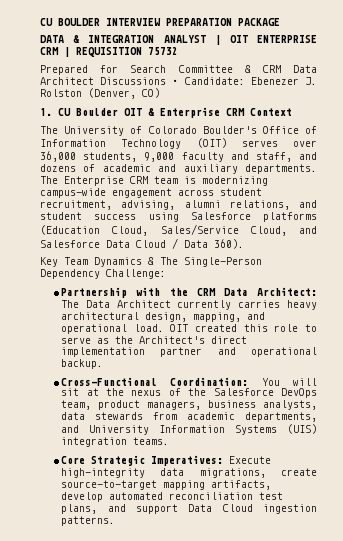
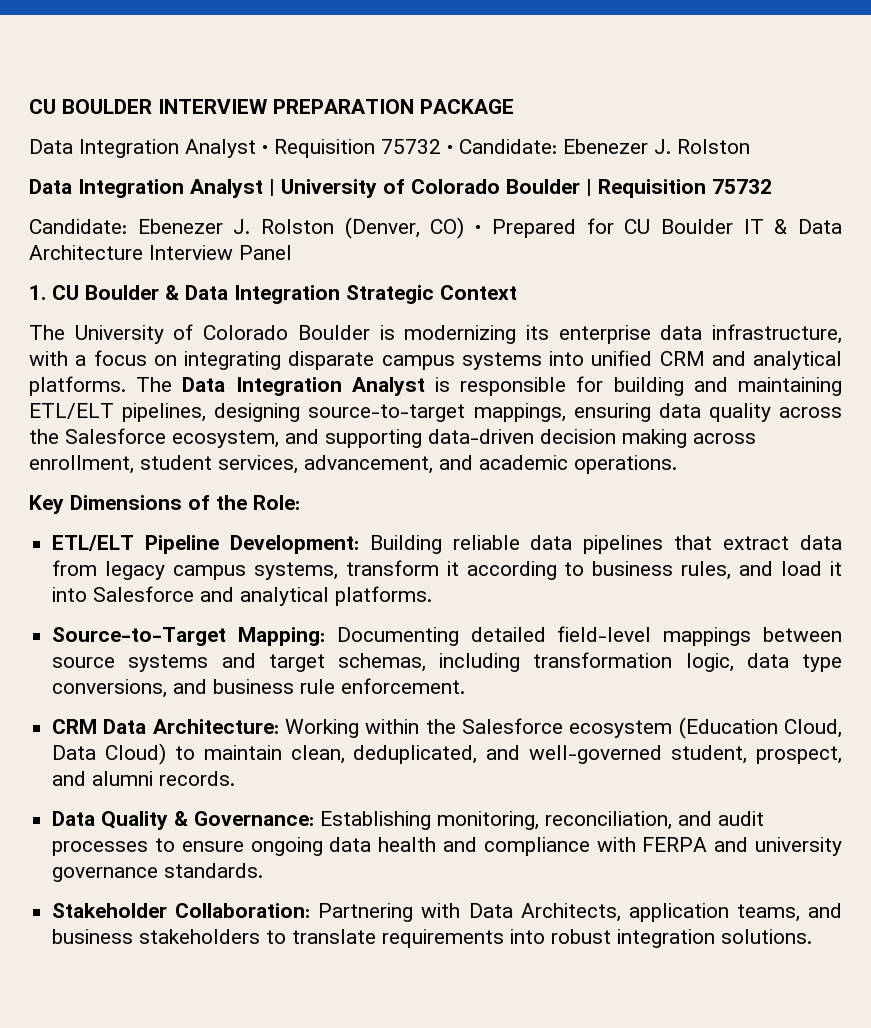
- DATA & INTEGRATION ANALYST | OIT ENTERPRISE CRM | REQUISITION 75732
- Prepared for Search Committee & CRM Data Architect Discussions • Candidate: Ebenezer J. Rolston (Denver, CO)
+ Data Integration Analyst • Requisition 75732 • Candidate: Ebenezer J. Rolston
+ Data Integration Analyst | University of Colorado Boulder | Requisition 75732
+ Candidate: Ebenezer J. Rolston (Denver, CO) • Prepared for CU Boulder IT & Data Architecture Interview Panel
- 1. CU Boulder OIT & Enterprise CRM Context
+ 1. CU Boulder & Data Integration Strategic Context
- The University of Colorado Boulder's Office of Information Technology (OIT) serves over 36,000 students, 9,000 faculty and staff, and dozens of academic and auxiliary departments. The Enterprise CRM team is modernizing campus-wide engagement across student recruitment, advising, alumni relations, and student success using Salesforce platforms (Education Cloud, Sales/Service Cloud, and Salesforce Data Cloud / Data 360).
- Key Team Dynamics & The Single-Person Dependency Challenge:
- Partnership with the CRM Data Architect: The Data Architect currently carries heavy architectural design, mapping, and operational load. OIT created this role to serve as the Architect's direct implementation partner and operational backup.
- Cross-Functional Coordination: You will sit at the nexus of the Salesforce DevOps team, product managers, business analysts, data stewards from academic departments, and University Information Systems (UIS) integration teams.
- Core Strategic Imperatives: Execute high-integrity data migrations, create source-to-target mapping artifacts, develop automated reconciliation test plans, and support Data Cloud ingestion patterns.
+ The University of Colorado Boulder is modernizing its enterprise data infrastructure, with a focus on integrating disparate campus systems into unified CRM and analytical platforms. The Data Integration Analyst is responsible for building and maintaining ETL/ELT pipelines, designing source-to-target mappings, ensuring data quality across the Salesforce ecosystem, and supporting data-driven decision making across enrollment, student services, advancement, and academic operations.
+ Key Dimensions of the Role:
+ ETL/ELT Pipeline Development: Building reliable data pipelines that extract data from legacy campus systems, transform it according to business rules, and load it into Salesforce and analytical platforms.
+ Source-to-Target Mapping: Documenting detailed field-level mappings between source systems and target schemas, including transformation logic, data type conversions, and business rule enforcement.
+ CRM Data Architecture: Working within the Salesforce ecosystem (Education Cloud, Data Cloud) to maintain clean, deduplicated, and well-governed student, prospect, and alumni records.
+ Data Quality & Governance: Establishing monitoring, reconciliation, and audit processes to ensure ongoing data health and compliance with FERPA and university governance standards.
+ Stakeholder Collaboration: Partnering with Data Architects, application teams, and business stakeholders to translate requirements into robust integration solutions.

